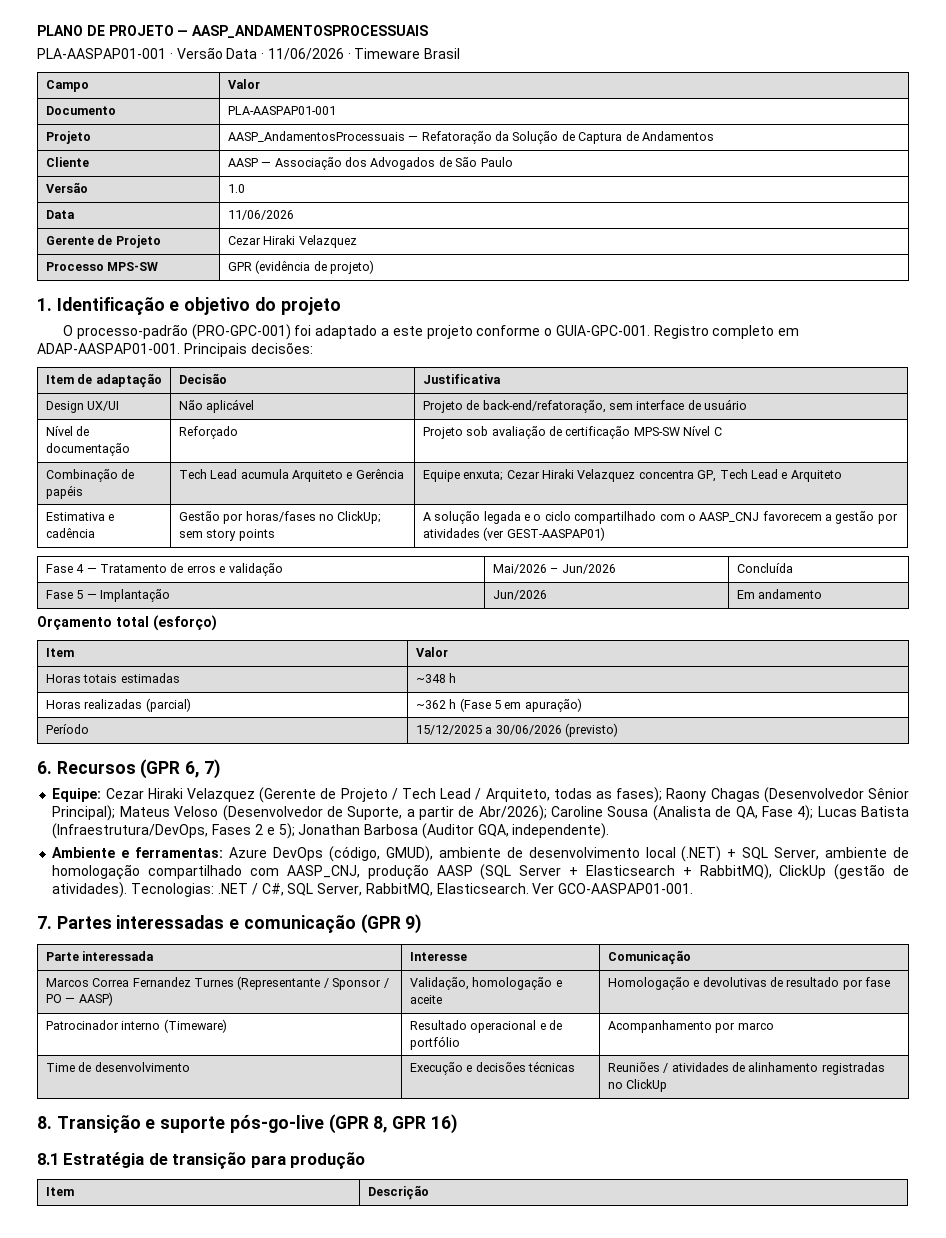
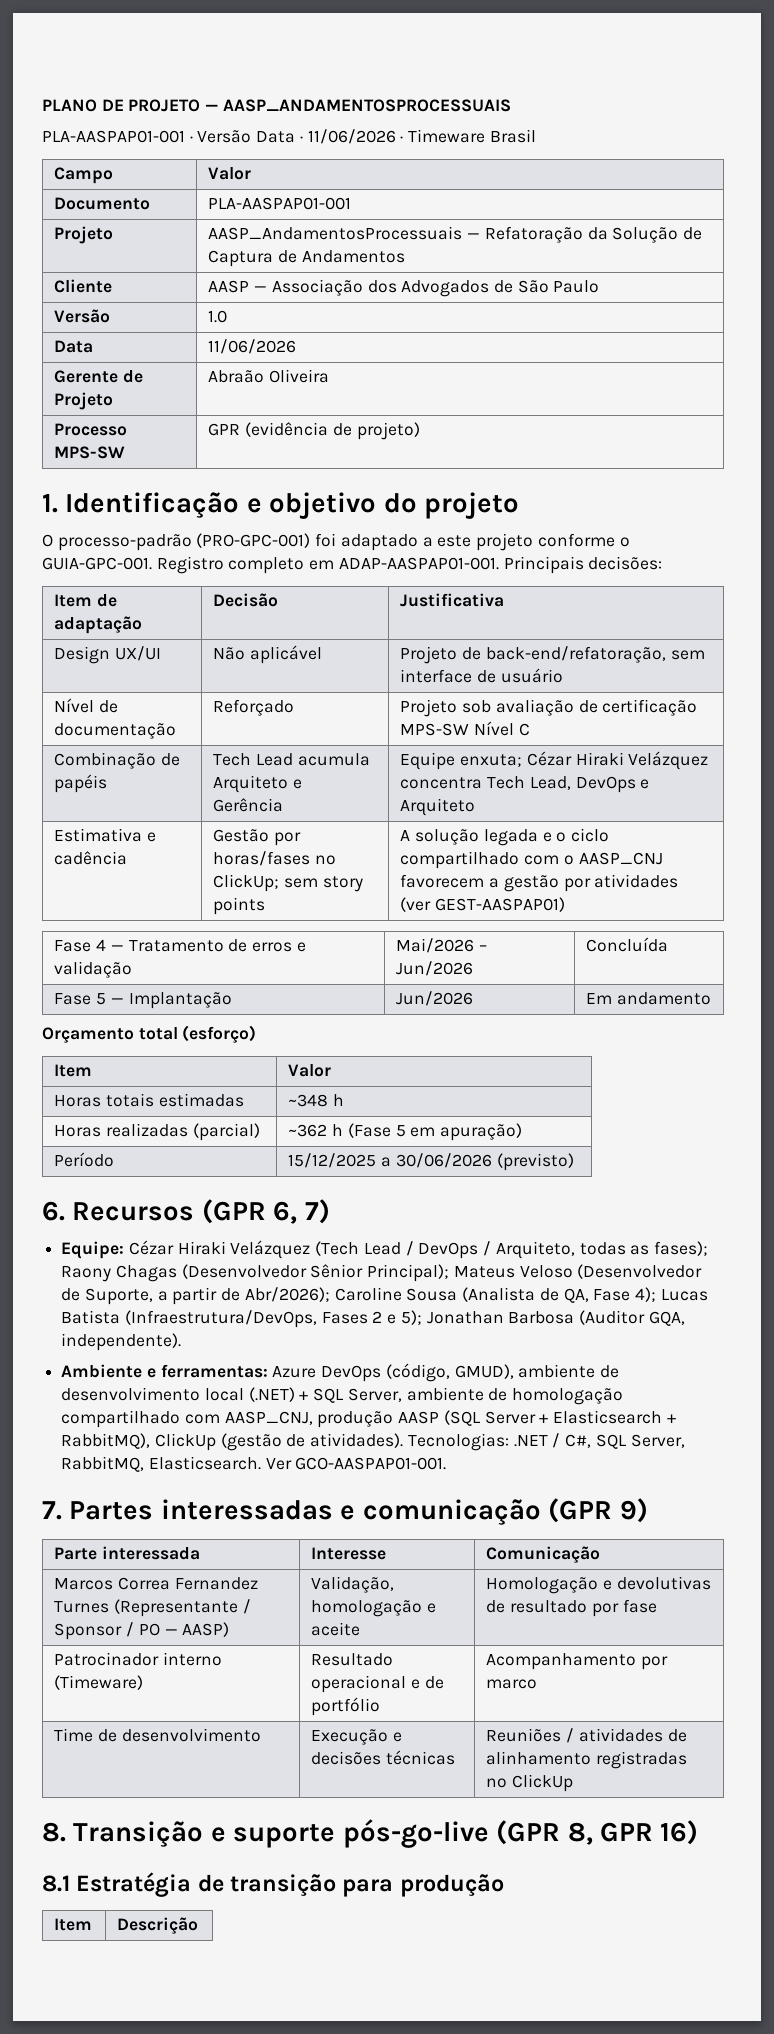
- Gerente de Projeto | Cezar Hiraki Velazquez
+ Gerente de Projeto | Abraão Oliveira
- Combinação de papéis | Tech Lead acumula Arquiteto e Gerência | Equipe enxuta; Cezar Hiraki Velazquez concentra GP, Tech Lead e Arquiteto
+ Combinação de papéis | Tech Lead acumula Arquiteto e Gerência | Equipe enxuta; Cézar Hiraki Velázquez concentra Tech Lead, DevOps e Arquiteto
- Equipe: Cezar Hiraki Velazquez (Gerente de Projeto / Tech Lead / Arquiteto, todas as fases); Raony Chagas (Desenvolvedor Sênior Principal); Mateus Veloso (Desenvolvedor de Suporte, a partir de Abr/2026); Caroline Sousa (Analista de QA, Fase 4); Lucas Batista (Infraestrutura/DevOps, Fases 2 e 5); Jonathan Barbosa (Auditor GQA, independente).
+ Equipe: Cézar Hiraki Velázquez (Tech Lead / DevOps / Arquiteto, todas as fases); Raony Chagas (Desenvolvedor Sênior Principal); Mateus Veloso (Desenvolvedor de Suporte, a partir de Abr/2026); Caroline Sousa (Analista de QA, Fase 4); Lucas Batista (Infraestrutura/DevOps, Fases 2 e 5); Jonathan Barbosa (Auditor GQA, independente).

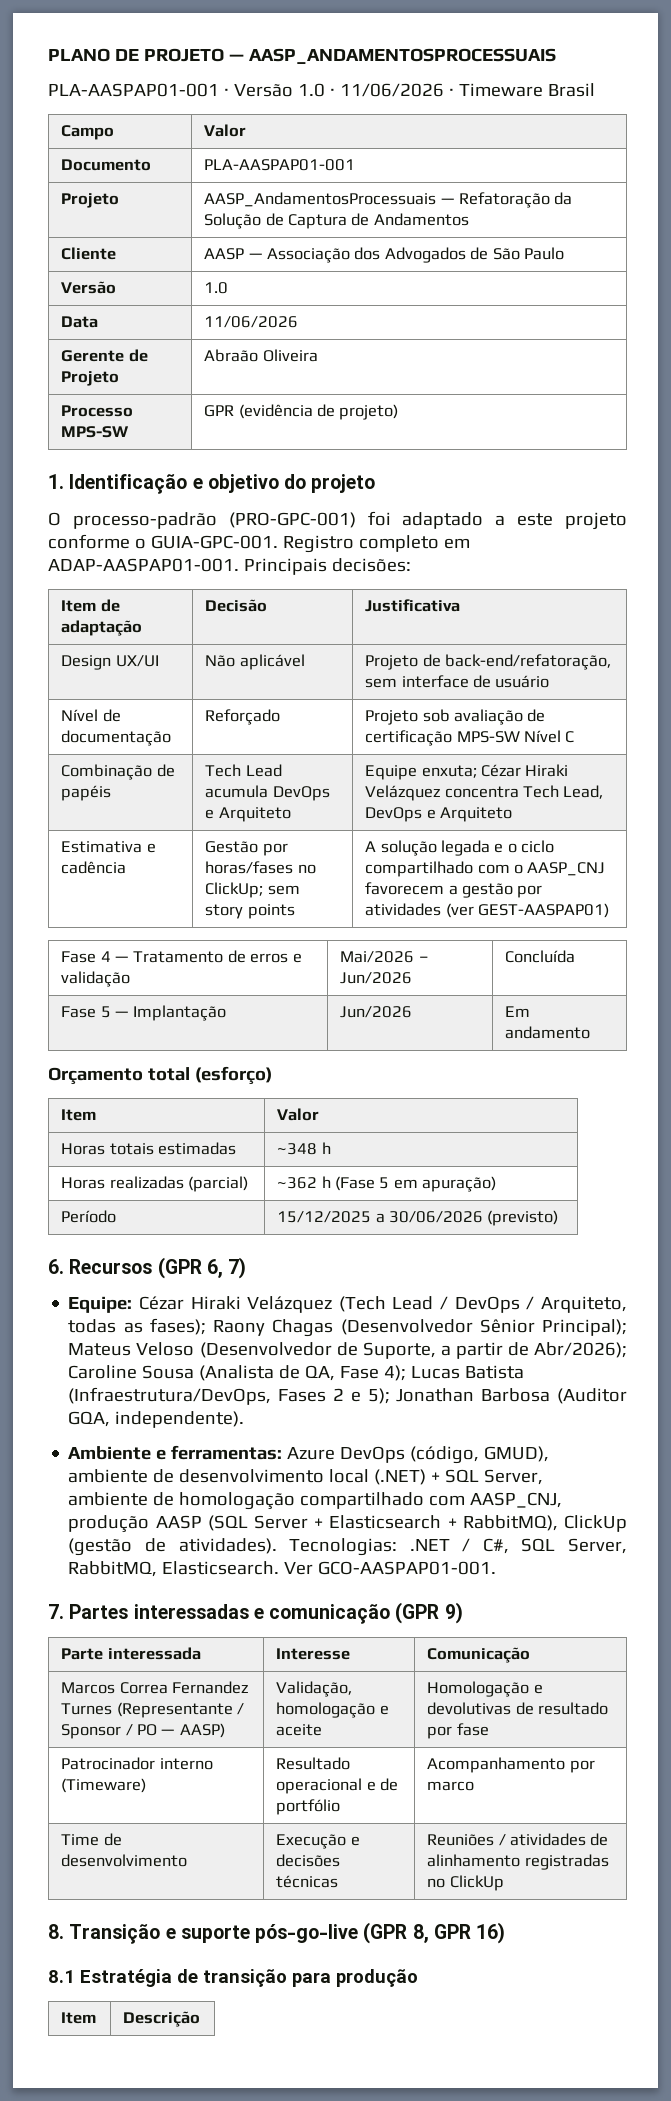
- PLA-AASPAP01-001 · Versão Data · 11/06/2026 · Timeware Brasil
+ PLA-AASPAP01-001 · Versão 1.0 · 11/06/2026 · Timeware Brasil
- Combinação de papéis | Tech Lead acumula Arquiteto e Gerência | Equipe enxuta; Cézar Hiraki Velázquez concentra Tech Lead, DevOps e Arquiteto
+ Combinação de papéis | Tech Lead acumula DevOps e Arquiteto | Equipe enxuta; Cézar Hiraki Velázquez concentra Tech Lead, DevOps e Arquiteto

